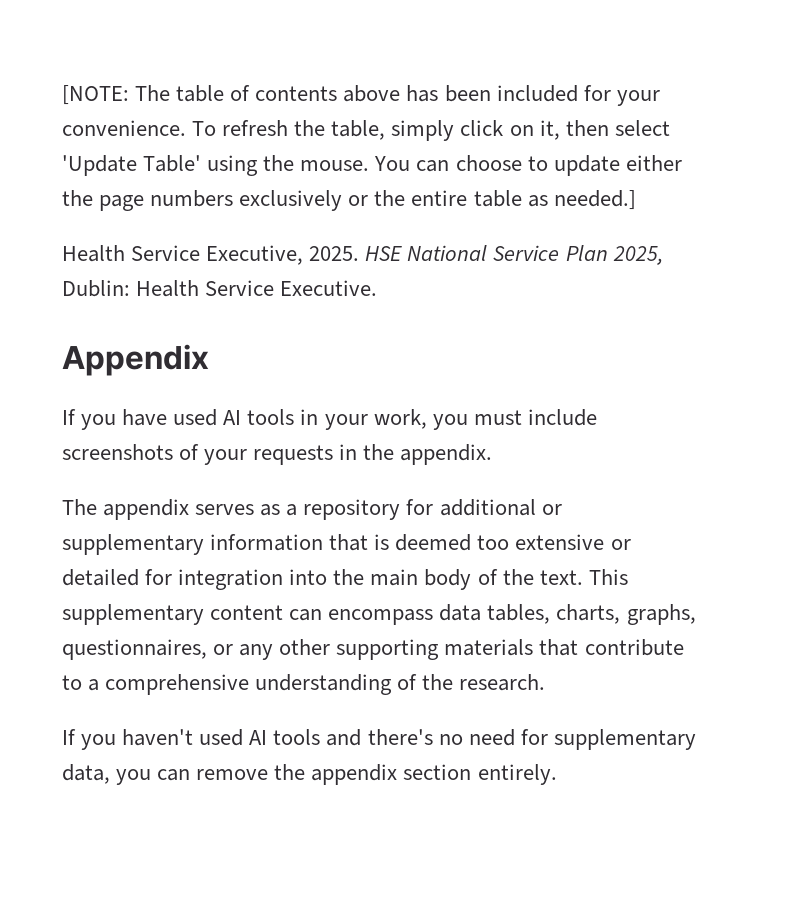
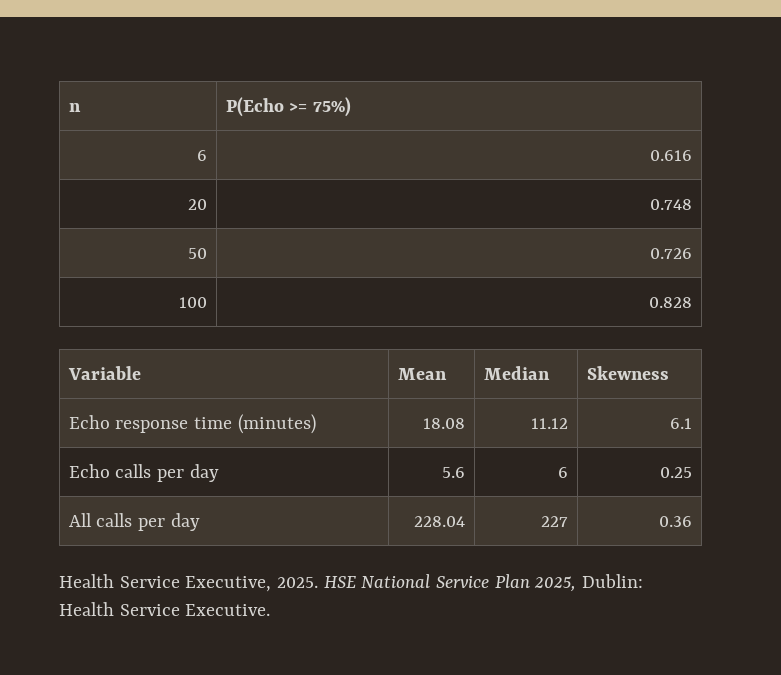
- [NOTE: The table of contents above has been included for your convenience. To refresh the table, simply click on it, then select 'Update Table' using the mouse. You can choose to update either the page numbers exclusively or the entire table as needed.]
+ n | P(Echo >= 75%)
+ 6 | 0.616
+ 20 | 0.748
+ 50 | 0.726
+ 100 | 0.828
+ Variable | Mean | Median | Skewness
+ Echo response time (minutes) | 18.08 | 11.12 | 6.1
+ Echo calls per day | 5.6 | 6 | 0.25
+ All calls per day | 228.04 | 227 | 0.36
- Appendix
- If you have used AI tools in your work, you must include screenshots of your requests in the appendix.
- The appendix serves as a repository for additional or supplementary information that is deemed too extensive or detailed for integration into the main body of the text. This supplementary content can encompass data tables, charts, graphs, questionnaires, or any other supporting materials that contribute to a comprehensive understanding of the research.
- If you haven't used AI tools and there's no need for supplementary data, you can remove the appendix section entirely.

